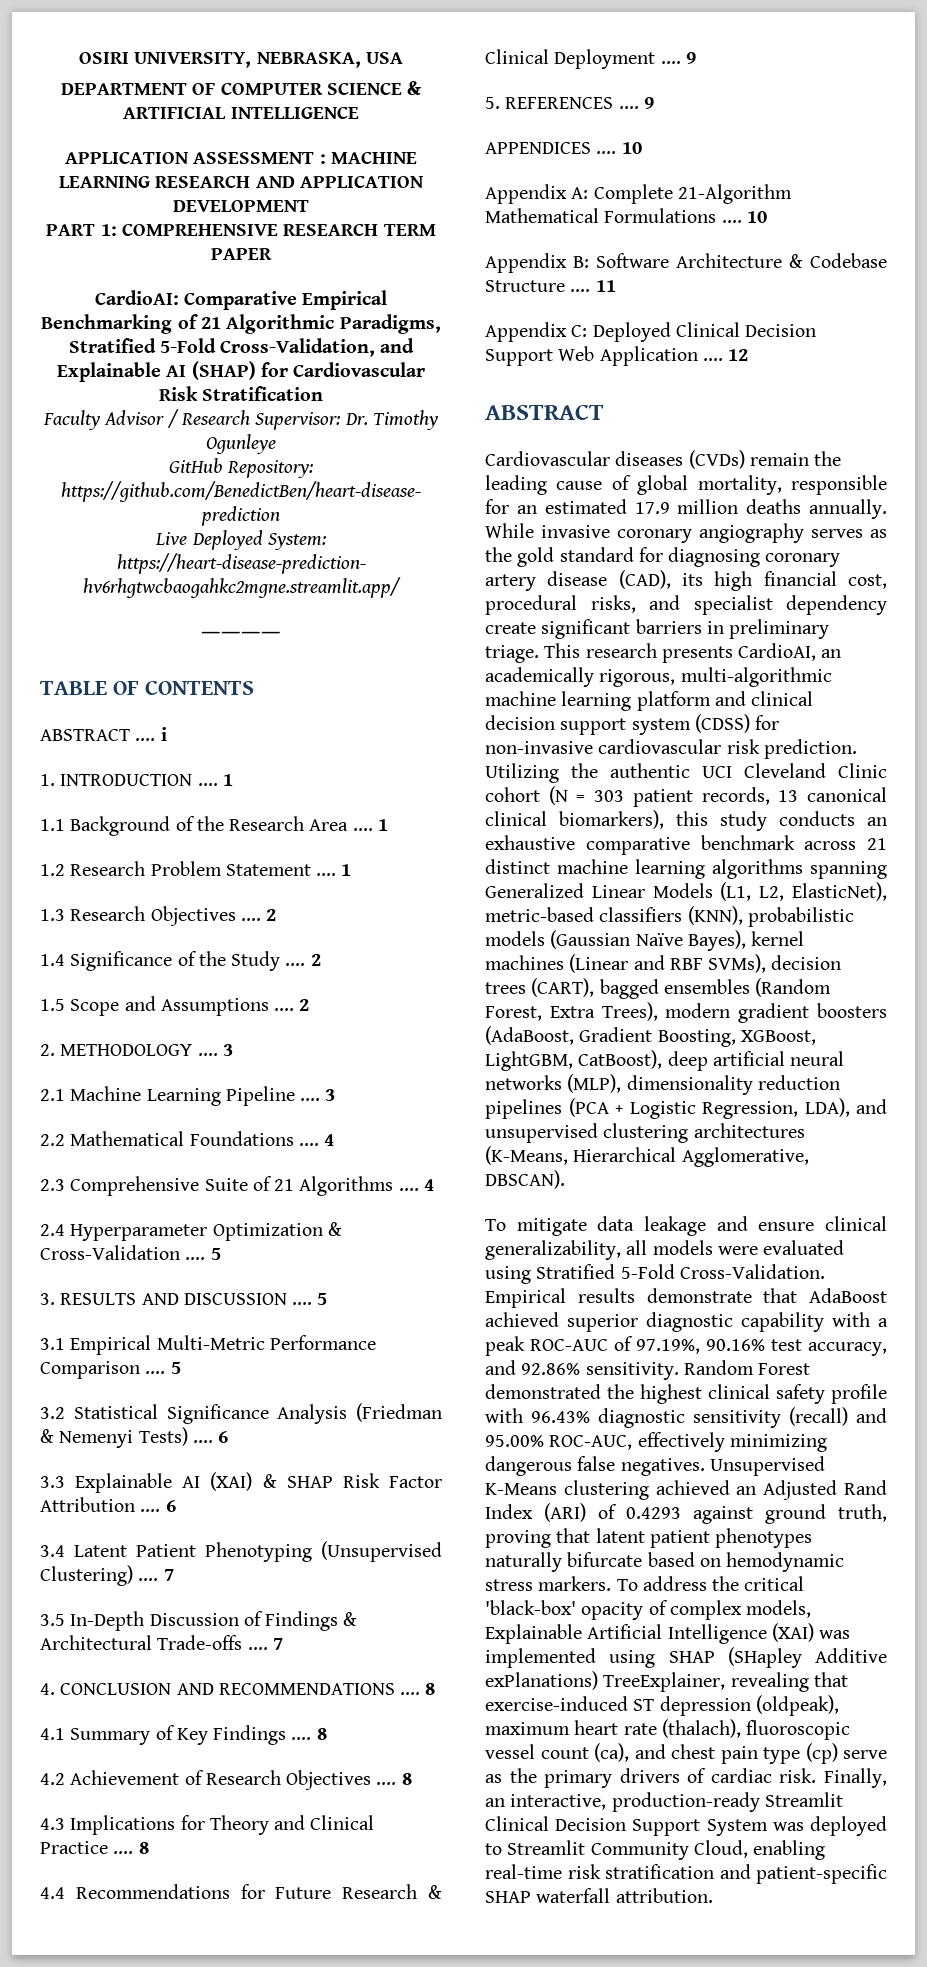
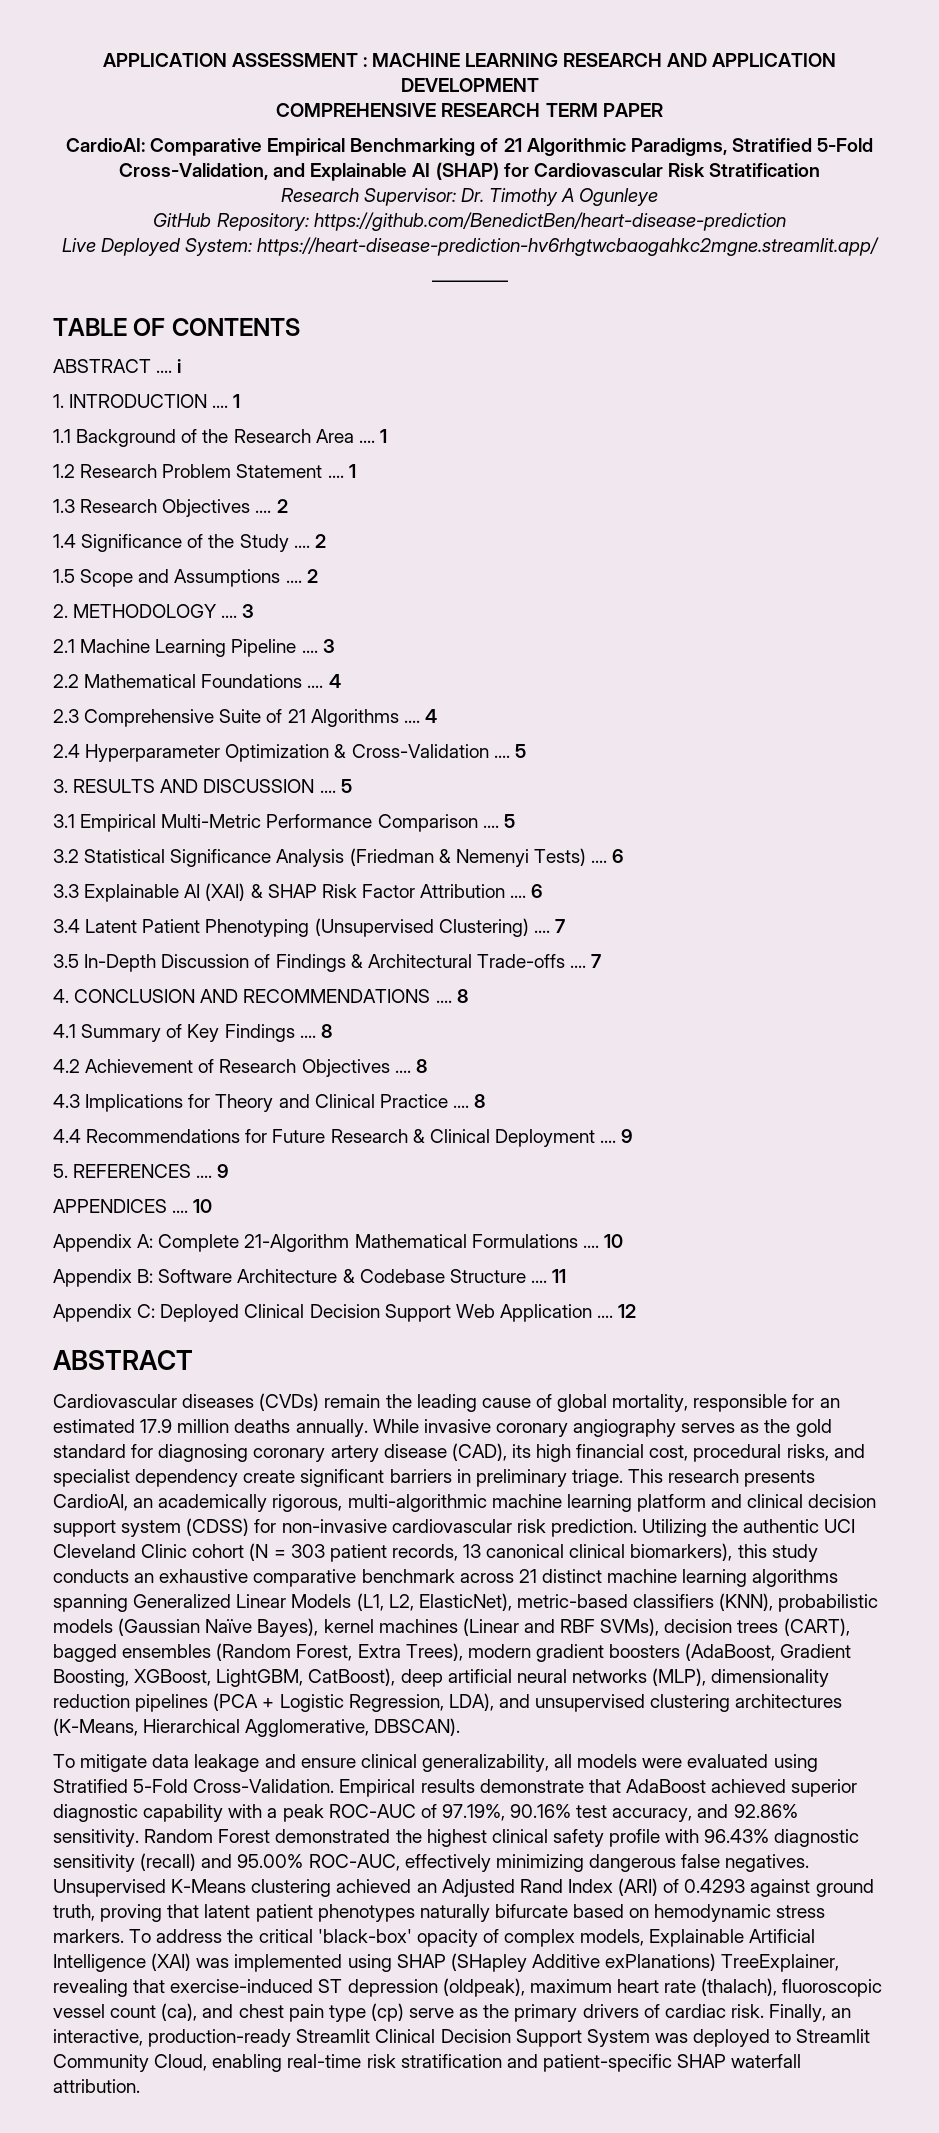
- OSIRI UNIVERSITY, NEBRASKA, USA
- DEPARTMENT OF COMPUTER SCIENCE & ARTIFICIAL INTELLIGENCE
- PART 1: COMPREHENSIVE RESEARCH TERM PAPER
+ COMPREHENSIVE RESEARCH TERM PAPER
- Faculty Advisor / Research Supervisor: Dr. Timothy Ogunleye
+ Research Supervisor: Dr. Timothy A Ogunleye

